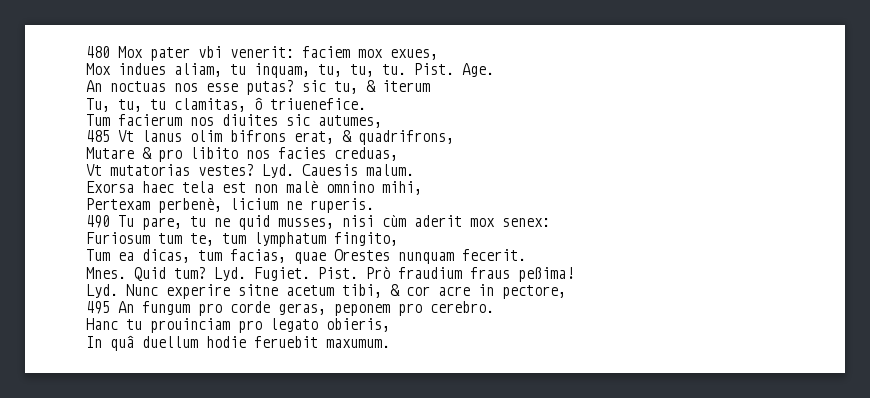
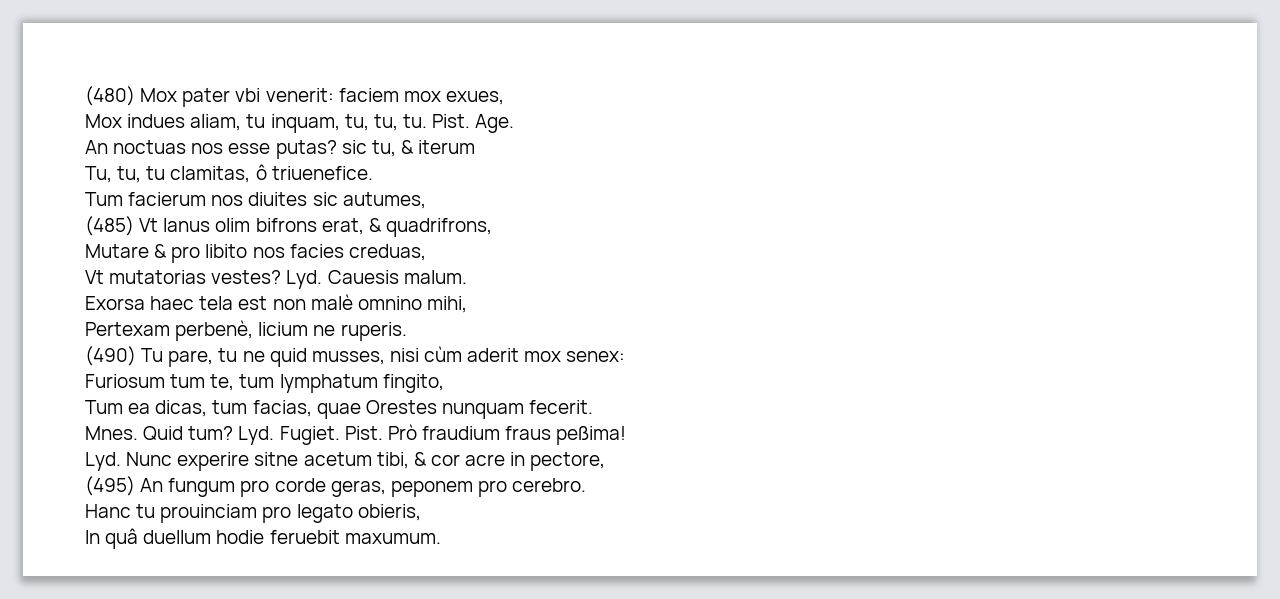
- 480 Mox pater vbi venerit: faciem mox exues,
+ (480) Mox pater vbi venerit: faciem mox exues,
- 485 Vt lanus olim bifrons erat, & quadrifrons,
+ (485) Vt lanus olim bifrons erat, & quadrifrons,
- 490 Tu pare, tu ne quid musses, nisi cùm aderit mox senex:
+ (490) Tu pare, tu ne quid musses, nisi cùm aderit mox senex:
- 495 An fungum pro corde geras, peponem pro cerebro.
+ (495) An fungum pro corde geras, peponem pro cerebro.

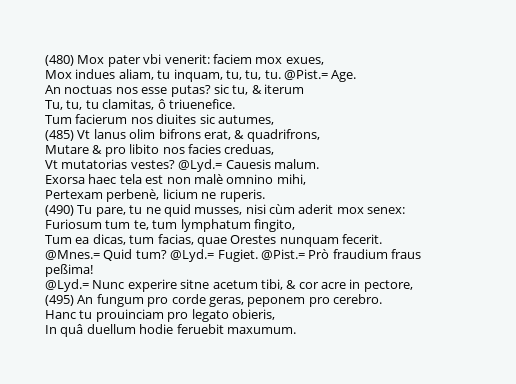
- Pist. Age.
+ @Pist.= Age.
- Lyd. Cauesis malum.
+ @Lyd.= Cauesis malum.
- Mnes. Quid tum?
+ @Mnes.= Quid tum?
- Lyd. Fugiet. Pist. Prò fraudium fraus peßima!
+ @Lyd.= Fugiet. @Pist.= Prò fraudium fraus peßima!
- Lyd. Nunc experire sitne acetum tibi, & cor acre in pectore,
+ @Lyd.= Nunc experire sitne acetum tibi, & cor acre in pectore,

